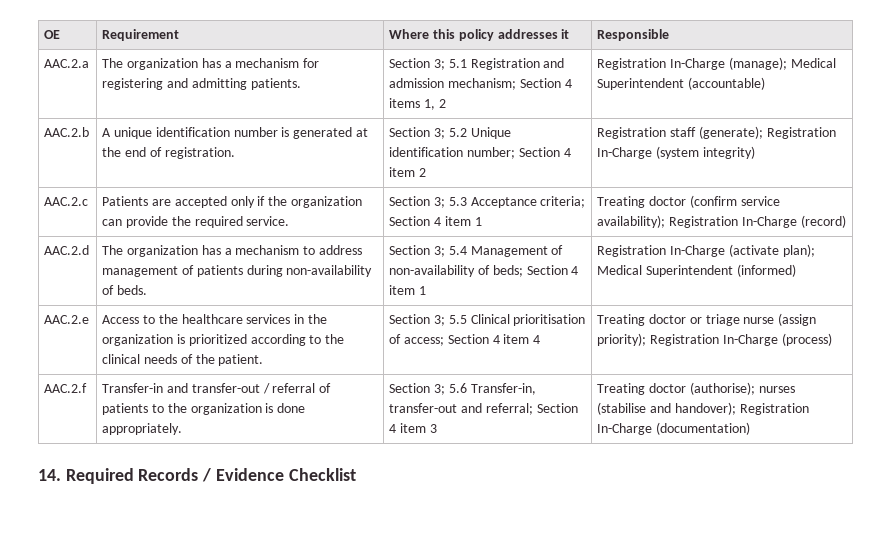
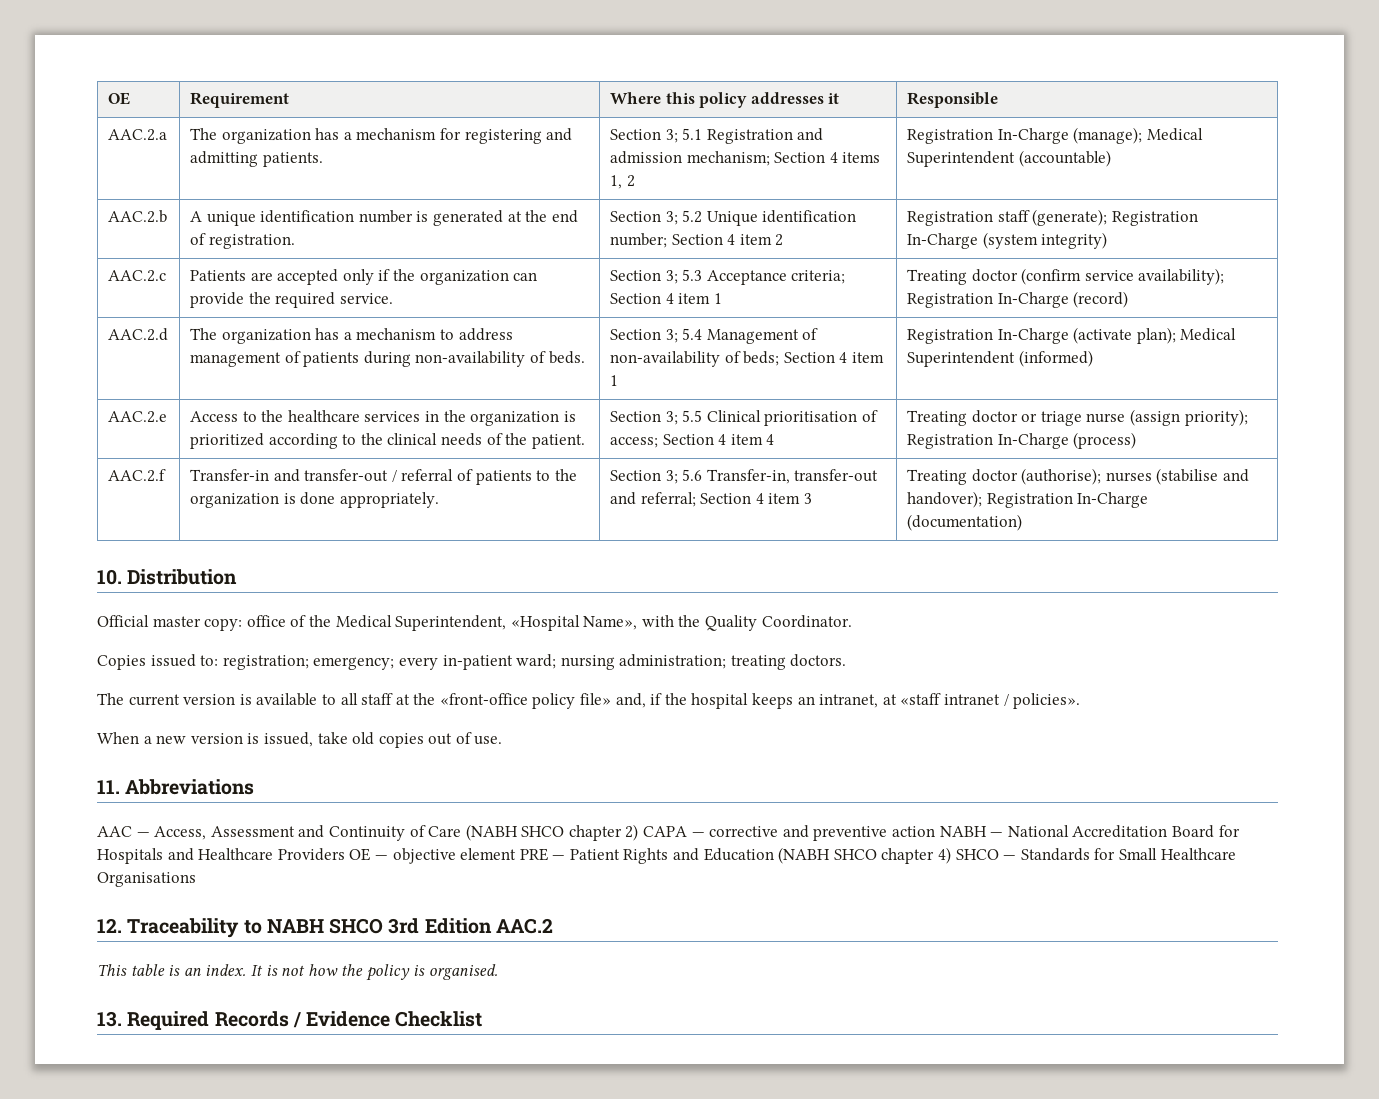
- 14. Required Records / Evidence Checklist
+ 10. Distribution
+ Official master copy: office of the Medical Superintendent, «Hospital Name», with the Quality Coordinator.
+ Copies issued to: registration; emergency; every in-patient ward; nursing administration; treating doctors.
+ The current version is available to all staff at the «front-office policy file» and, if the hospital keeps an intranet, at «staff intranet / policies».
+ When a new version is issued, take old copies out of use.
+ 11. Abbreviations
+ AAC — Access, Assessment and Continuity of Care (NABH SHCO chapter 2) CAPA — corrective and preventive action NABH — National Accreditation Board for Hospitals and Healthcare Providers OE — objective element PRE — Patient Rights and Education (NABH SHCO chapter 4) SHCO — Standards for Small Healthcare Organisations
+ 12. Traceability to NABH SHCO 3rd Edition AAC.2
+ This table is an index. It is not how the policy is organised.
+ 13. Required Records / Evidence Checklist

